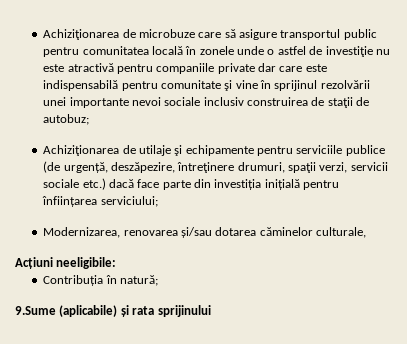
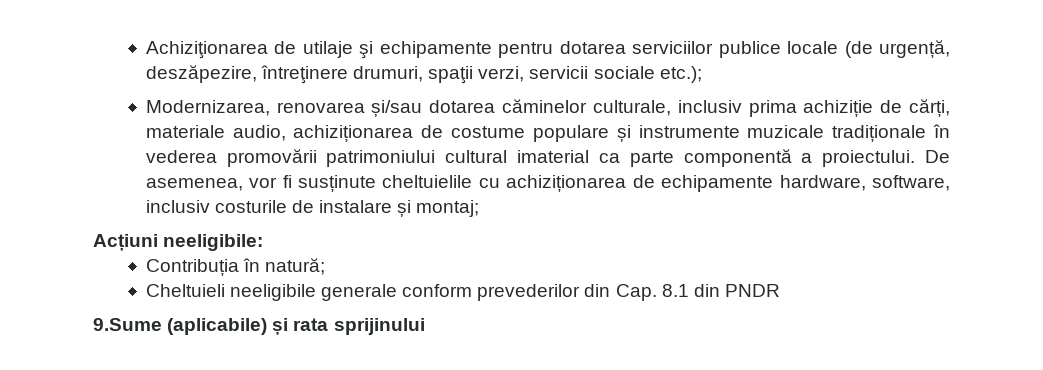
- Achiziţionarea de microbuze care să asigure transportul public pentru comunitatea locală în zonele unde o astfel de investiţie nu este atractivă pentru companiile private dar care este indispensabilă pentru comunitate şi vine în sprijinul rezolvării unei importante nevoi sociale inclusiv construirea de staţii de autobuz;
- Achiziţionarea de utilaje şi echipamente pentru serviciile publice (de urgență, deszăpezire, întreţinere drumuri, spaţii verzi, servicii sociale etc.) dacă face parte din investiția inițială pentru înființarea serviciului;
+ Achiziţionarea de utilaje şi echipamente pentru dotarea serviciilor publice locale (de urgență, deszăpezire, întreţinere drumuri, spaţii verzi, servicii sociale etc.);
- Modernizarea, renovarea și/sau dotarea căminelor culturale,
+ Modernizarea, renovarea și/sau dotarea căminelor culturale, inclusiv prima achiziție de cărți, materiale audio, achiziționarea de costume populare și instrumente muzicale tradiționale în vederea promovării patrimoniului cultural imaterial ca parte componentă a proiectului. De asemenea, vor fi susținute cheltuielile cu achiziționarea de echipamente hardware, software, inclusiv costurile de instalare și montaj;
+ Cheltuieli neeligibile generale conform prevederilor din Cap. 8.1 din PNDR

